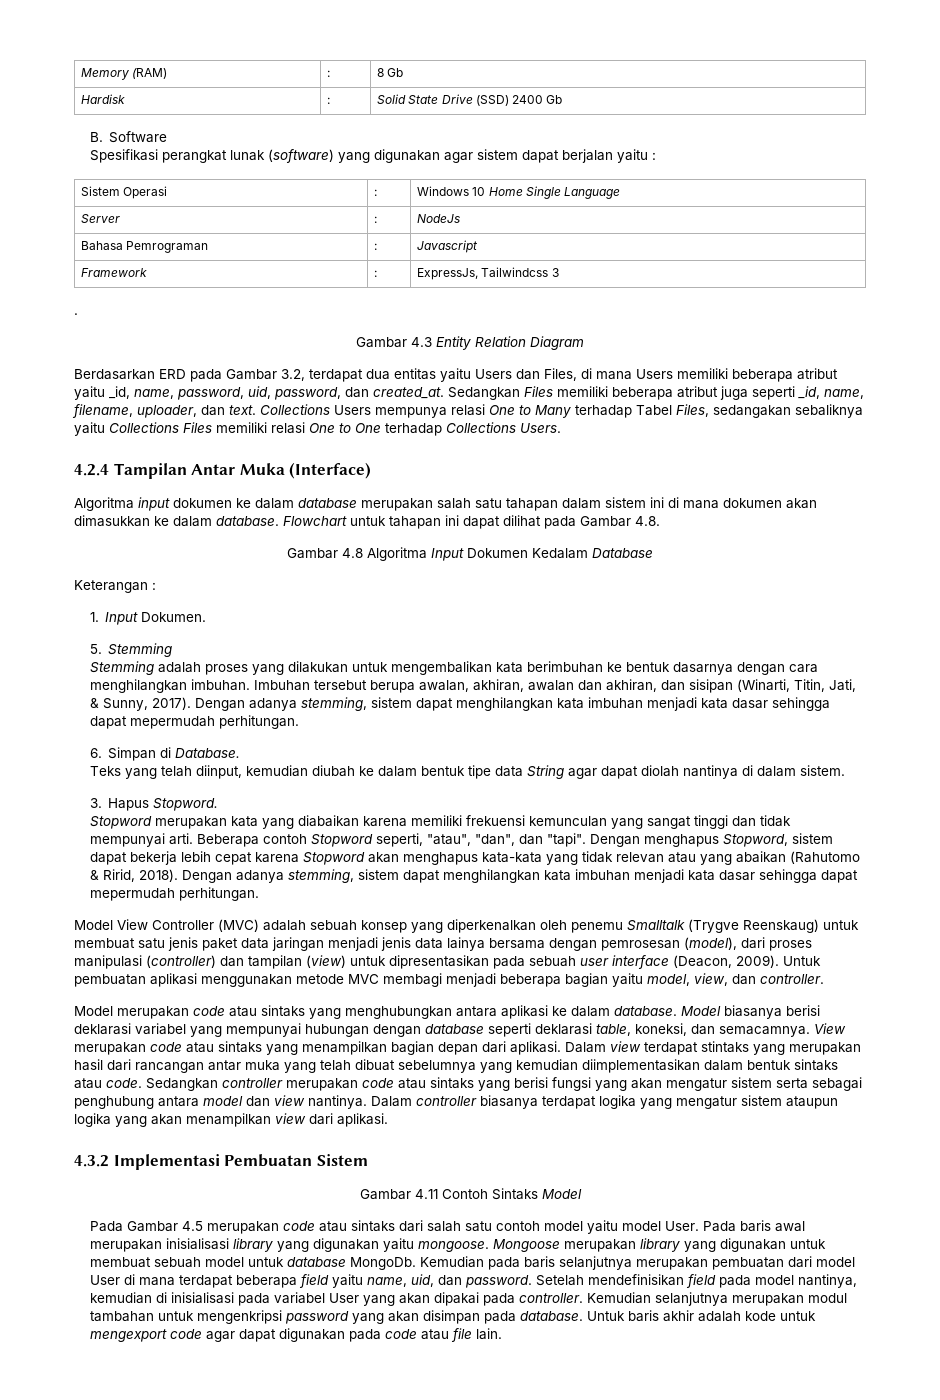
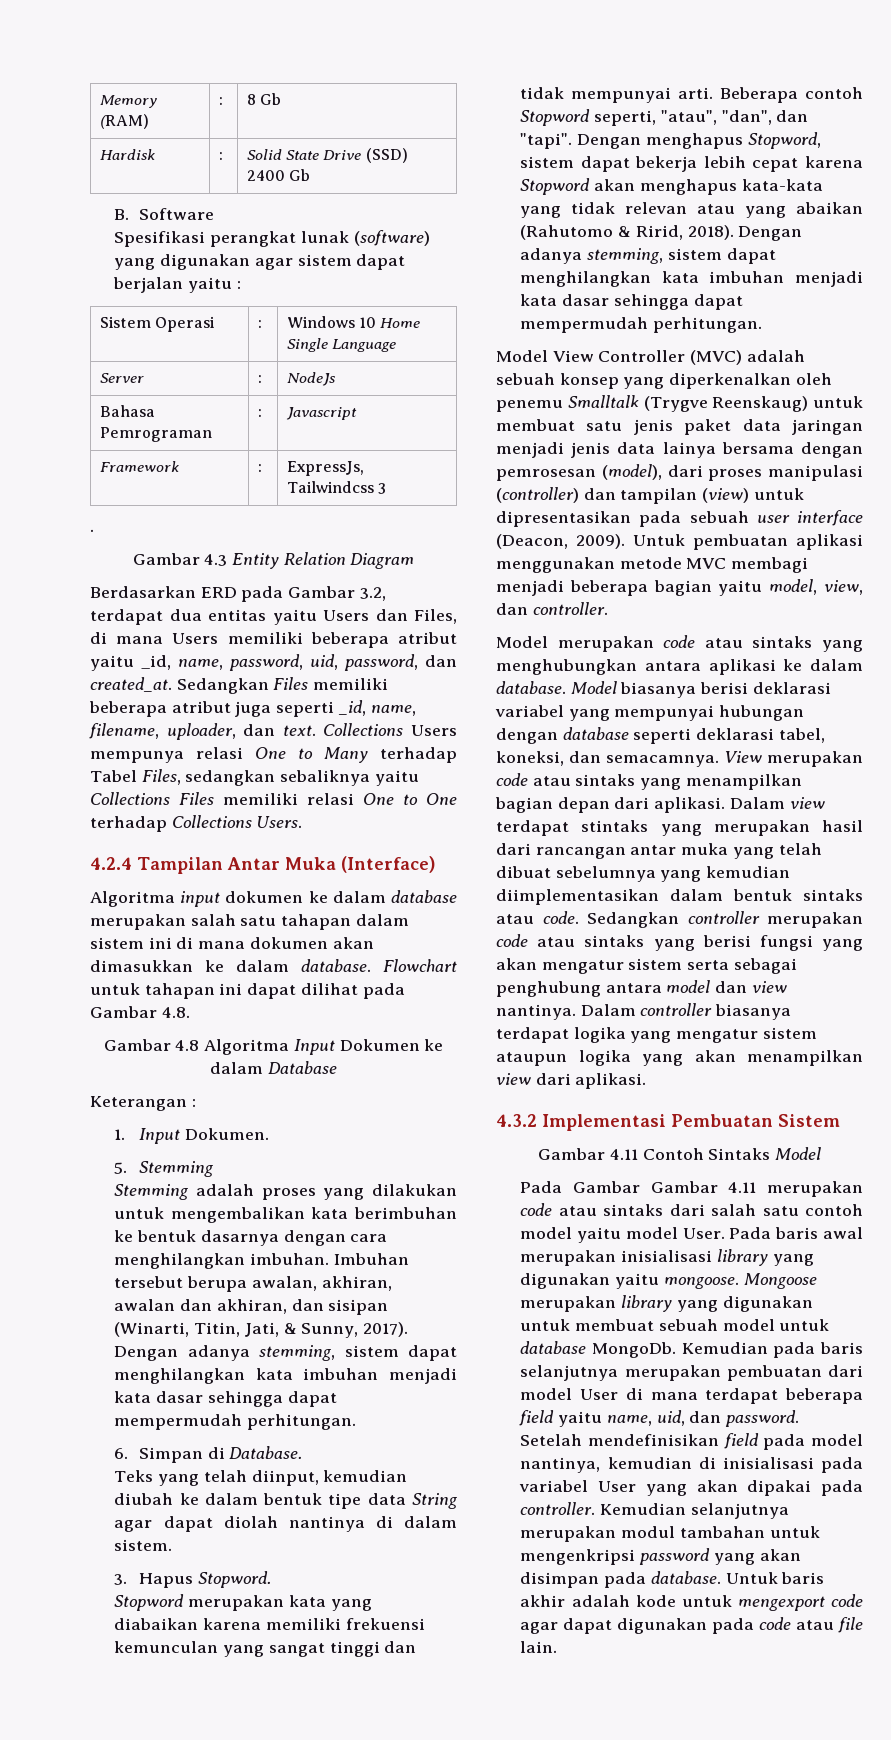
- Collections Users mempunya relasi One to Many terhadap Tabel Files, sedangakan sebaliknya yaitu Collections Files memiliki relasi One to One terhadap Collections Users.
+ Collections Users mempunya relasi One to Many terhadap Tabel Files, sedangkan sebaliknya yaitu Collections Files memiliki relasi One to One terhadap Collections Users.
- Gambar 4.8 Algoritma Input Dokumen Kedalam Database
+ Gambar 4.8 Algoritma Input Dokumen ke dalam Database
- Imbuhan tersebut berupa awalan, akhiran, awalan dan akhiran, dan sisipan (Winarti, Titin, Jati, & Sunny, 2017). Dengan adanya stemming, sistem dapat menghilangkan kata imbuhan menjadi kata dasar sehingga dapat mepermudah perhitungan.
+ Imbuhan tersebut berupa awalan, akhiran, awalan dan akhiran, dan sisipan (Winarti, Titin, Jati, & Sunny, 2017). Dengan adanya stemming, sistem dapat menghilangkan kata imbuhan menjadi kata dasar sehingga dapat mempermudah perhitungan.
- Dengan menghapus Stopword, sistem dapat bekerja lebih cepat karena Stopword akan menghapus kata-kata yang tidak relevan atau yang abaikan (Rahutomo & Ririd, 2018). Dengan adanya stemming, sistem dapat menghilangkan kata imbuhan menjadi kata dasar sehingga dapat mepermudah perhitungan.
+ Dengan menghapus Stopword, sistem dapat bekerja lebih cepat karena Stopword akan menghapus kata-kata yang tidak relevan atau yang abaikan (Rahutomo & Ririd, 2018). Dengan adanya stemming, sistem dapat menghilangkan kata imbuhan menjadi kata dasar sehingga dapat mempermudah perhitungan.
- Model biasanya berisi deklarasi variabel yang mempunyai hubungan dengan database seperti deklarasi table, koneksi, dan semacamnya.
+ Model biasanya berisi deklarasi variabel yang mempunyai hubungan dengan database seperti deklarasi tabel, koneksi, dan semacamnya.
- Pada Gambar 4.5 merupakan code atau sintaks dari salah satu contoh model yaitu model User.
+ Pada Gambar Gambar 4.11 merupakan code atau sintaks dari salah satu contoh model yaitu model User.

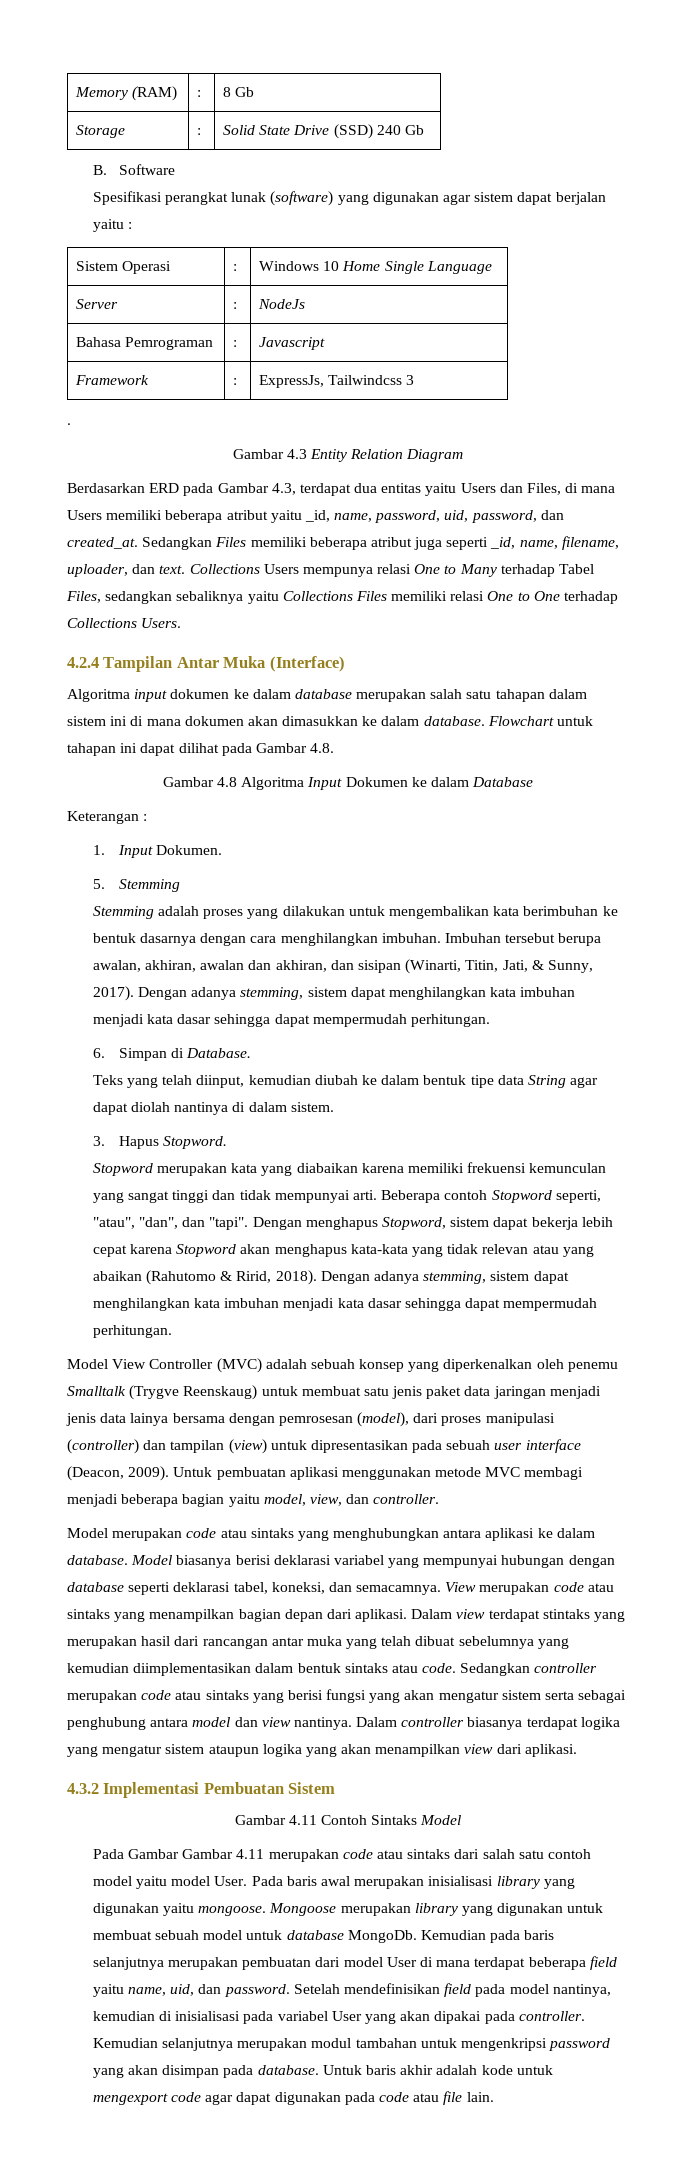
- Hardisk | : | Solid State Drive (SSD) 2400 Gb
+ Storage | : | Solid State Drive (SSD) 240 Gb
- Berdasarkan ERD pada Gambar 3.2, terdapat dua entitas yaitu Users dan Files, di mana Users memiliki beberapa atribut yaitu _id, name, password, uid, password, dan created_at.
+ Berdasarkan ERD pada Gambar 4.3, terdapat dua entitas yaitu Users dan Files, di mana Users memiliki beberapa atribut yaitu _id, name, password, uid, password, dan created_at.

